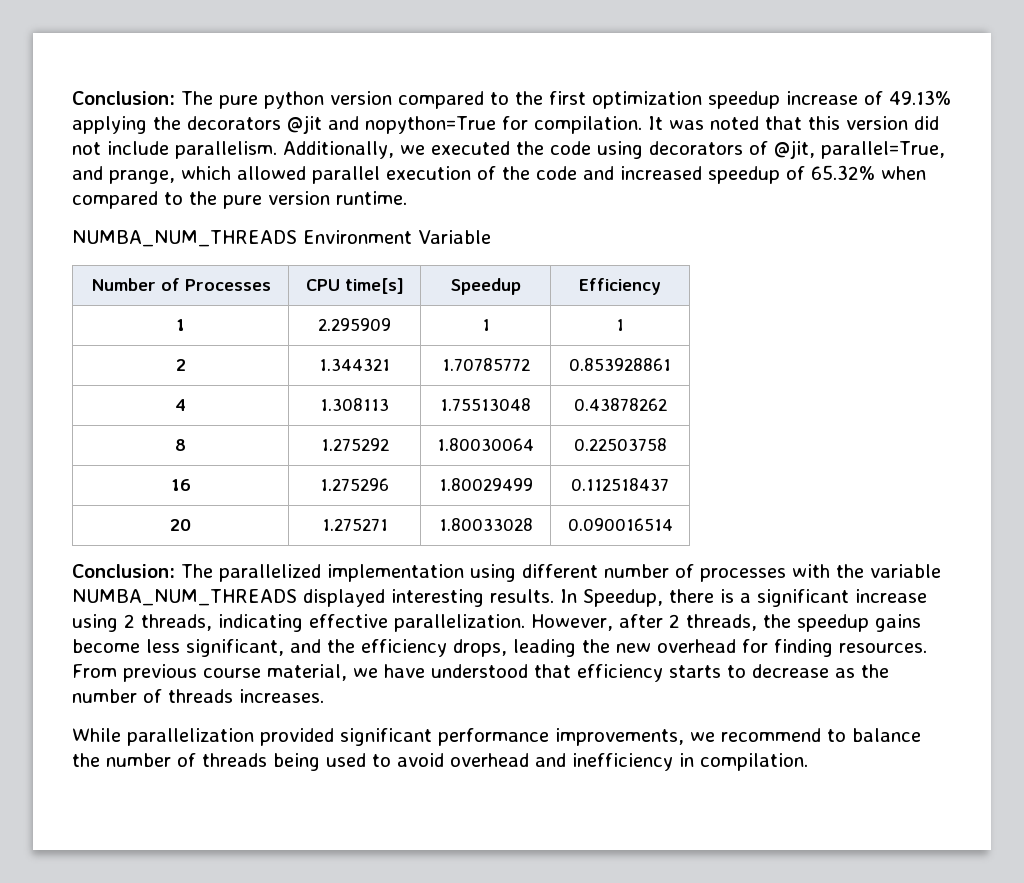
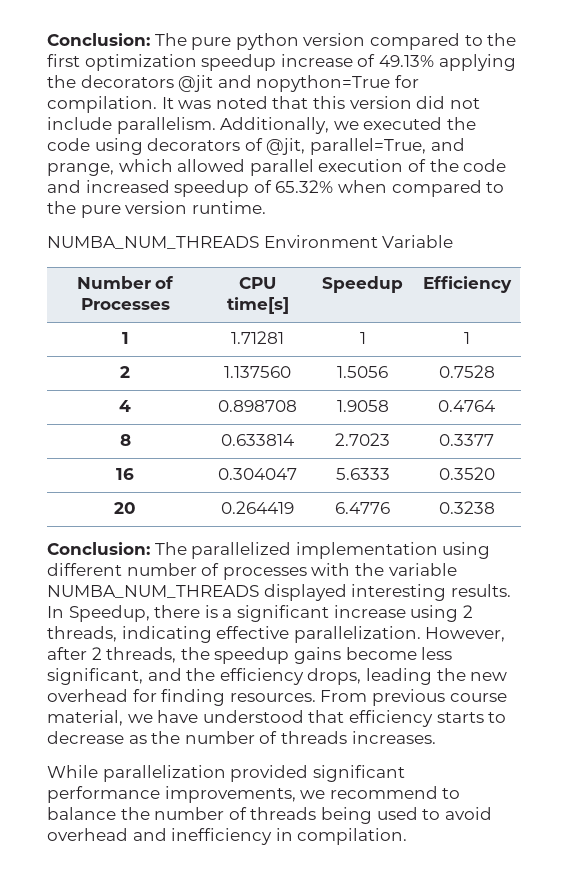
- 1 | 2.295909 | 1 | 1
+ 1 | 1.71281 | 1 | 1
- 2 | 1.344321 | 1.70785772 | 0.853928861
- 4 | 1.308113 | 1.75513048 | 0.43878262
- 8 | 1.275292 | 1.80030064 | 0.22503758
- 16 | 1.275296 | 1.80029499 | 0.112518437
- 20 | 1.275271 | 1.80033028 | 0.090016514
+ 2 | 1.137560 | 1.5056 | 0.7528
+ 4 | 0.898708 | 1.9058 | 0.4764
+ 8 | 0.633814 | 2.7023 | 0.3377
+ 16 | 0.304047 | 5.6333 | 0.3520
+ 20 | 0.264419 | 6.4776 | 0.3238

